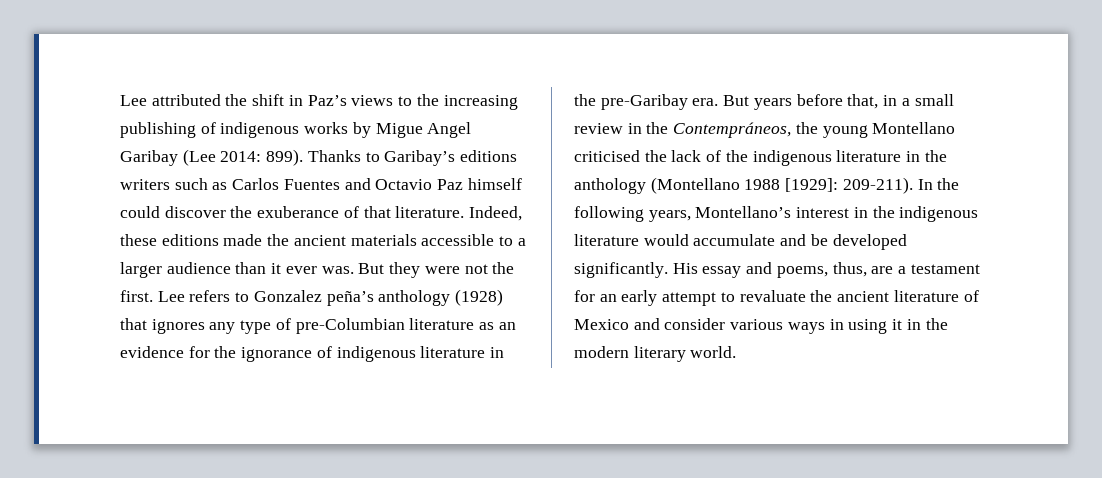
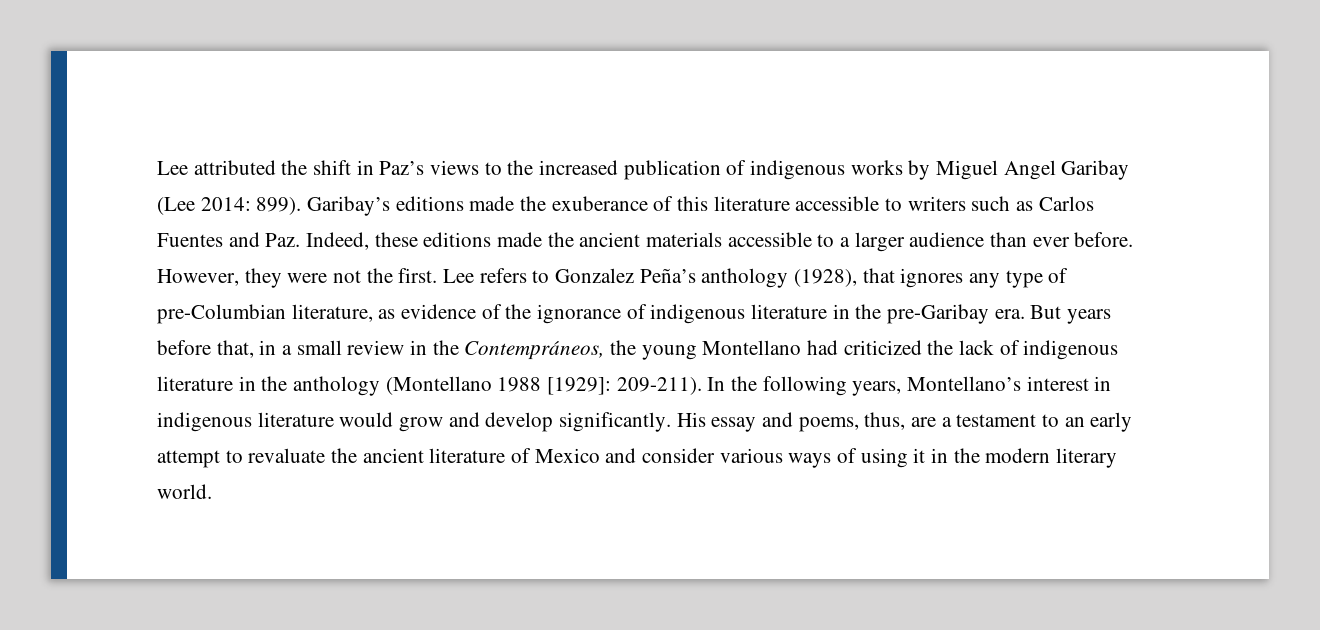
- Lee attributed the shift in Paz’s views to the increasing publishing of indigenous works by Migue Angel Garibay (Lee 2014: 899).
+ Lee attributed the shift in Paz’s views to the increased publication of indigenous works by Miguel Angel Garibay (Lee 2014: 899).
- Thanks to Garibay’s editions writers such as Carlos Fuentes and Octavio Paz himself could discover the exuberance of that literature. Indeed, these editions made the ancient materials accessible to a larger audience than it ever was. But they were not the first.
+ Garibay’s editions made the exuberance of this literature accessible to writers such as Carlos Fuentes and Paz. Indeed, these editions made the ancient materials accessible to a larger audience than ever before. However, they were not the first.
- Lee refers to Gonzalez peña’s anthology (1928) that ignores any type of pre-Columbian literature as an evidence for the ignorance of indigenous literature in the pre-Garibay era.
+ Lee refers to Gonzalez Peña’s anthology (1928), that ignores any type of pre-Columbian literature, as evidence of the ignorance of indigenous literature in the pre-Garibay era.
- But years before that, in a small review in the Contempráneos, the young Montellano criticised the lack of the indigenous literature in the anthology (Montellano 1988 [1929]: 209-211).
+ But years before that, in a small review in the Contempráneos, the young Montellano had criticized the lack of indigenous literature in the anthology (Montellano 1988 [1929]: 209-211).
- In the following years, Montellano’s interest in the indigenous literature would accumulate and be developed significantly.
+ In the following years, Montellano’s interest in indigenous literature would grow and develop significantly.
- His essay and poems, thus, are a testament for an early attempt to revaluate the ancient literature of Mexico and consider various ways in using it in the modern literary world.
+ His essay and poems, thus, are a testament to an early attempt to revaluate the ancient literature of Mexico and consider various ways of using it in the modern literary world.

